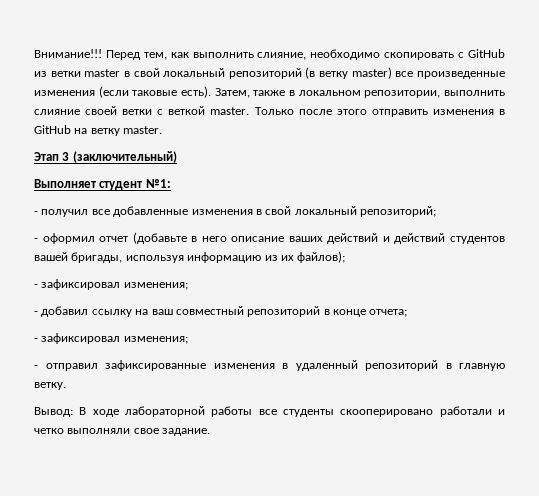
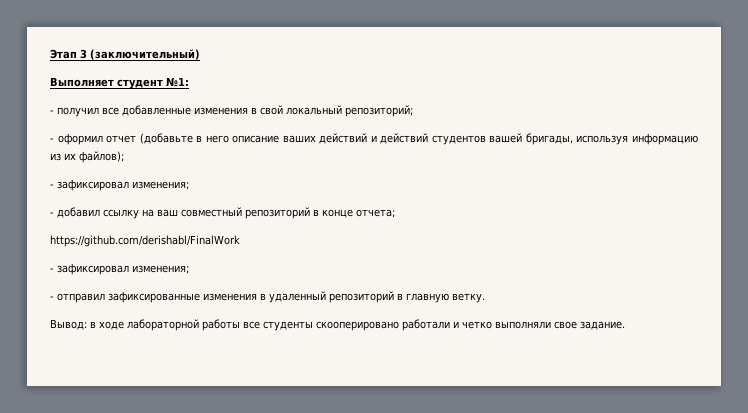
- Внимание!!! Перед тем, как выполнить слияние, необходимо скопировать с GitHub из ветки master в свой локальный репозиторий (в ветку master) все произведенные изменения (если таковые есть). Затем, также в локальном репозитории, выполнить слияние своей ветки с веткой master. Только после этого отправить изменения в GitHub на ветку master.
+ https://github.com/derishabl/FinalWork
- Вывод: В ходе лабораторной работы все студенты скооперировано работали и четко выполняли свое задание.
+ Вывод: в ходе лабораторной работы все студенты скооперировано работали и четко выполняли свое задание.

